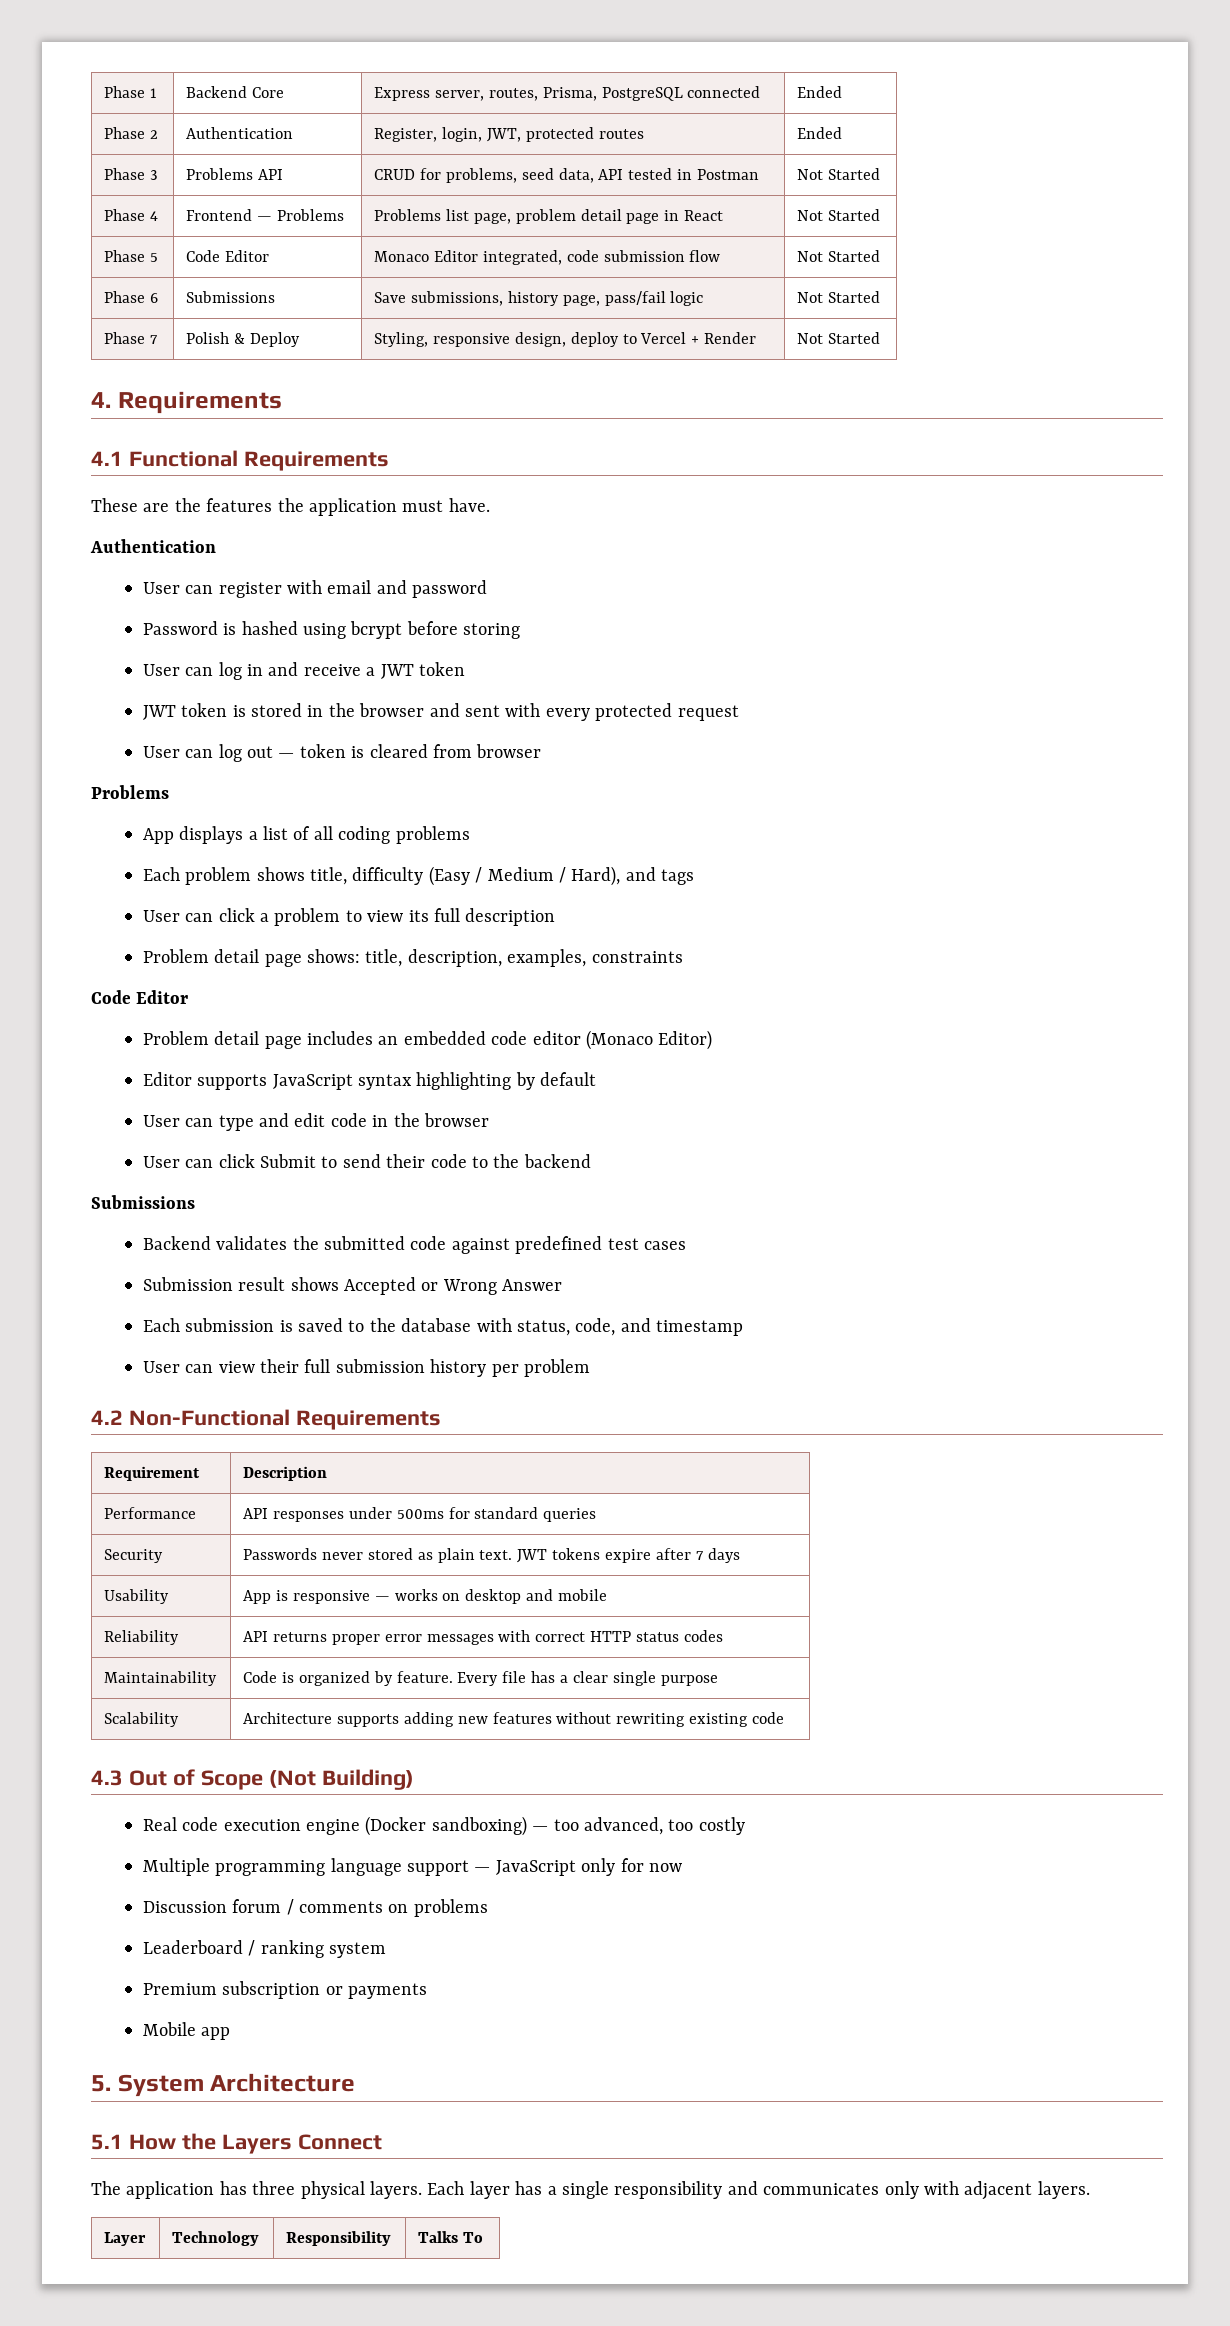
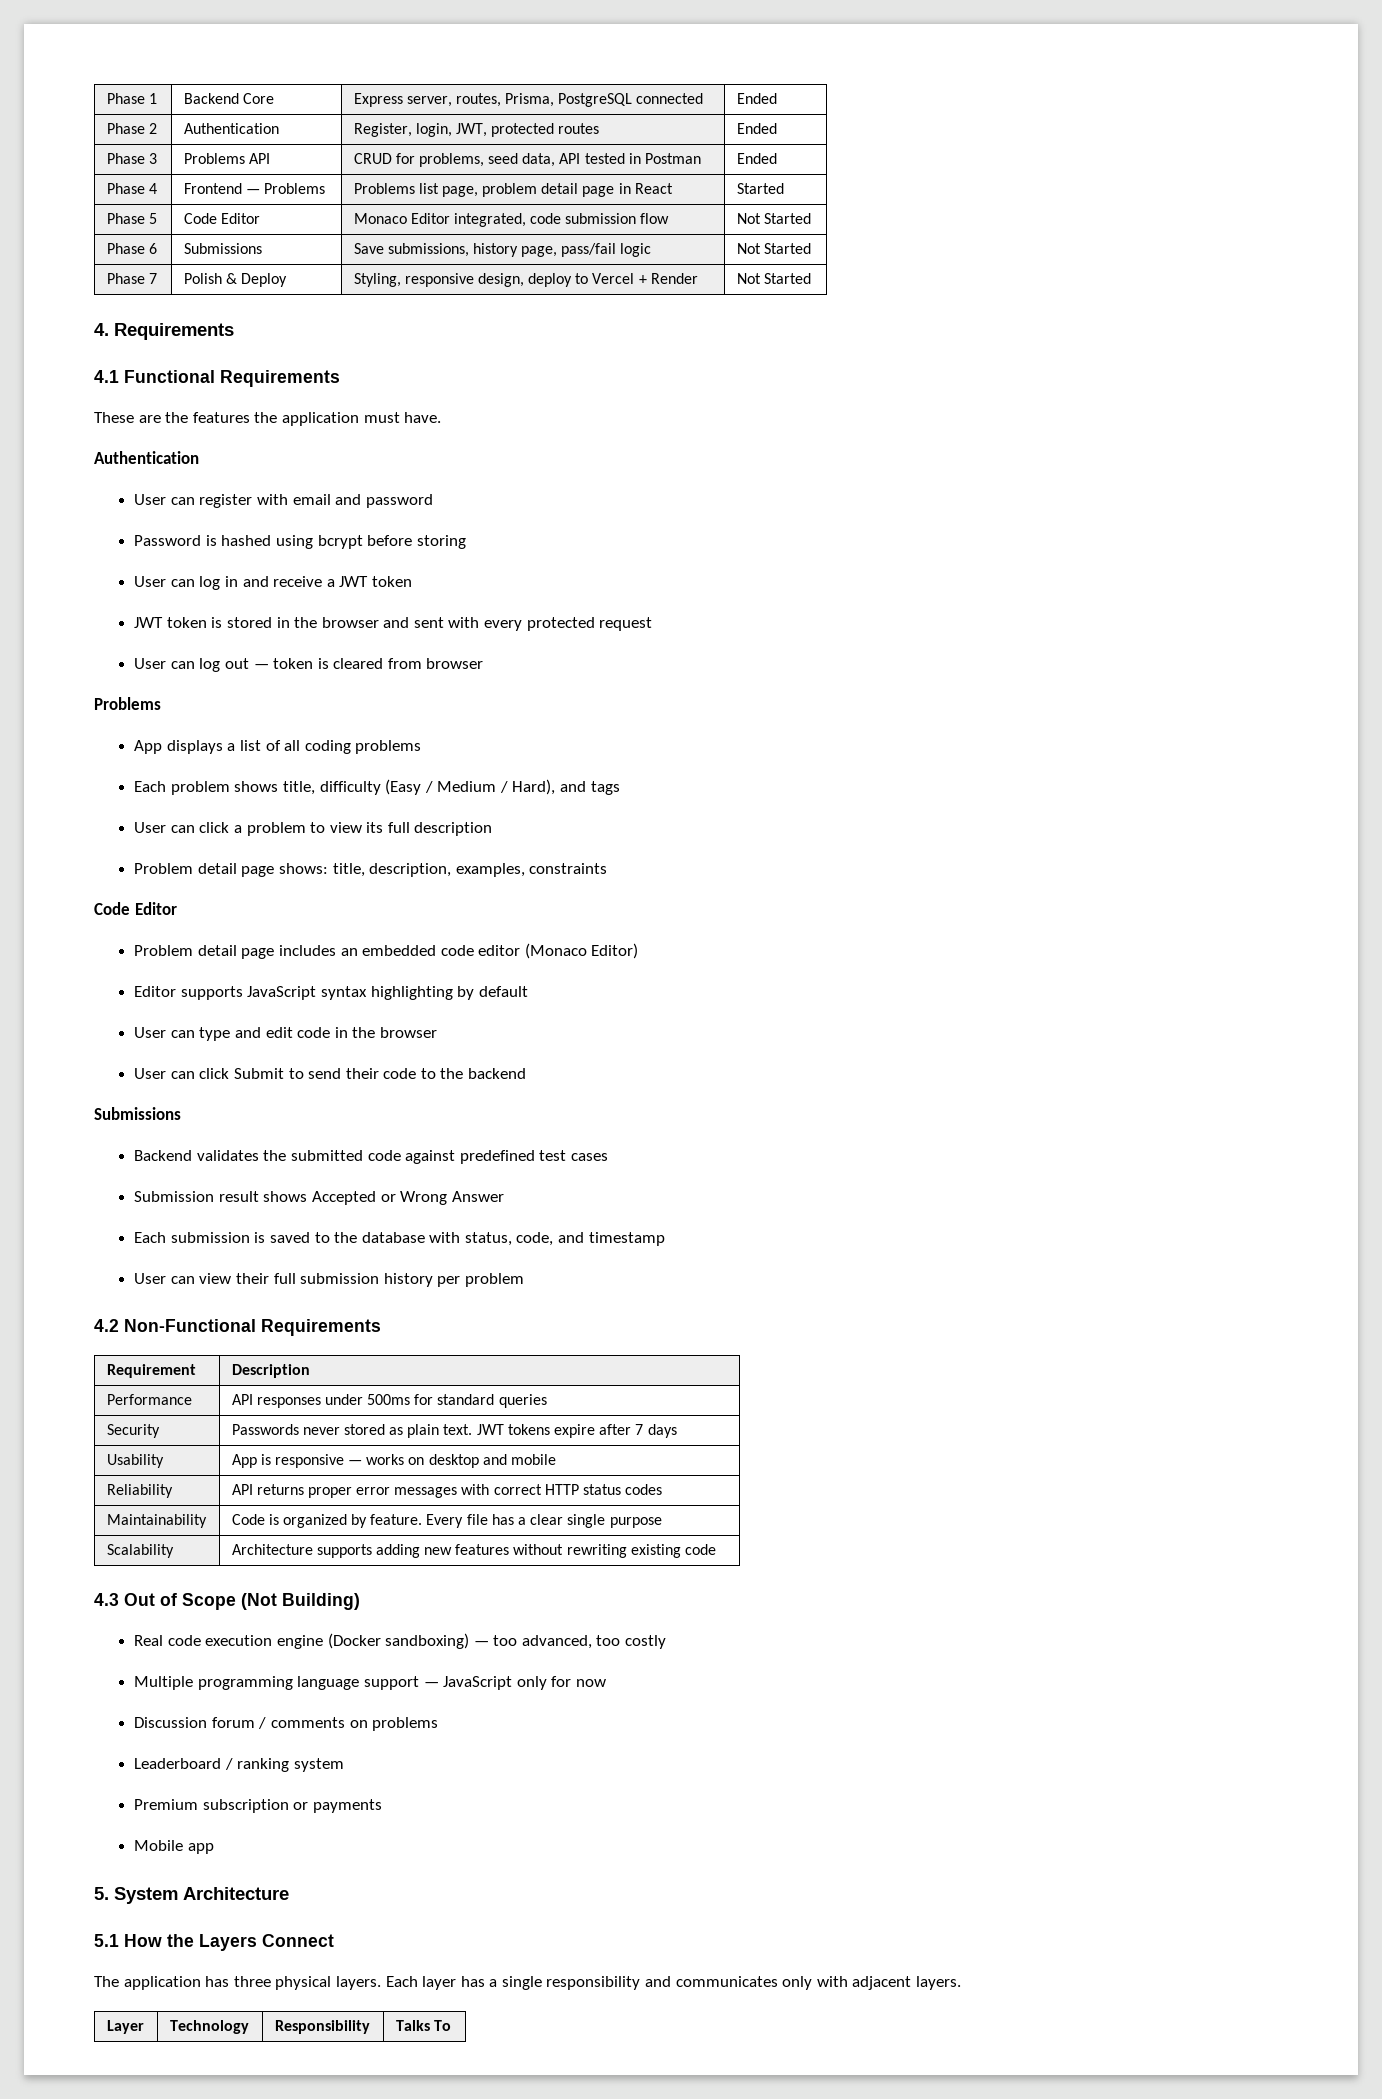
- Phase 3 | Problems API | CRUD for problems, seed data, API tested in Postman | Not Started
+ Phase 3 | Problems API | CRUD for problems, seed data, API tested in Postman | Ended
- Phase 4 | Frontend — Problems | Problems list page, problem detail page in React | Not Started
+ Phase 4 | Frontend — Problems | Problems list page, problem detail page in React | Started

